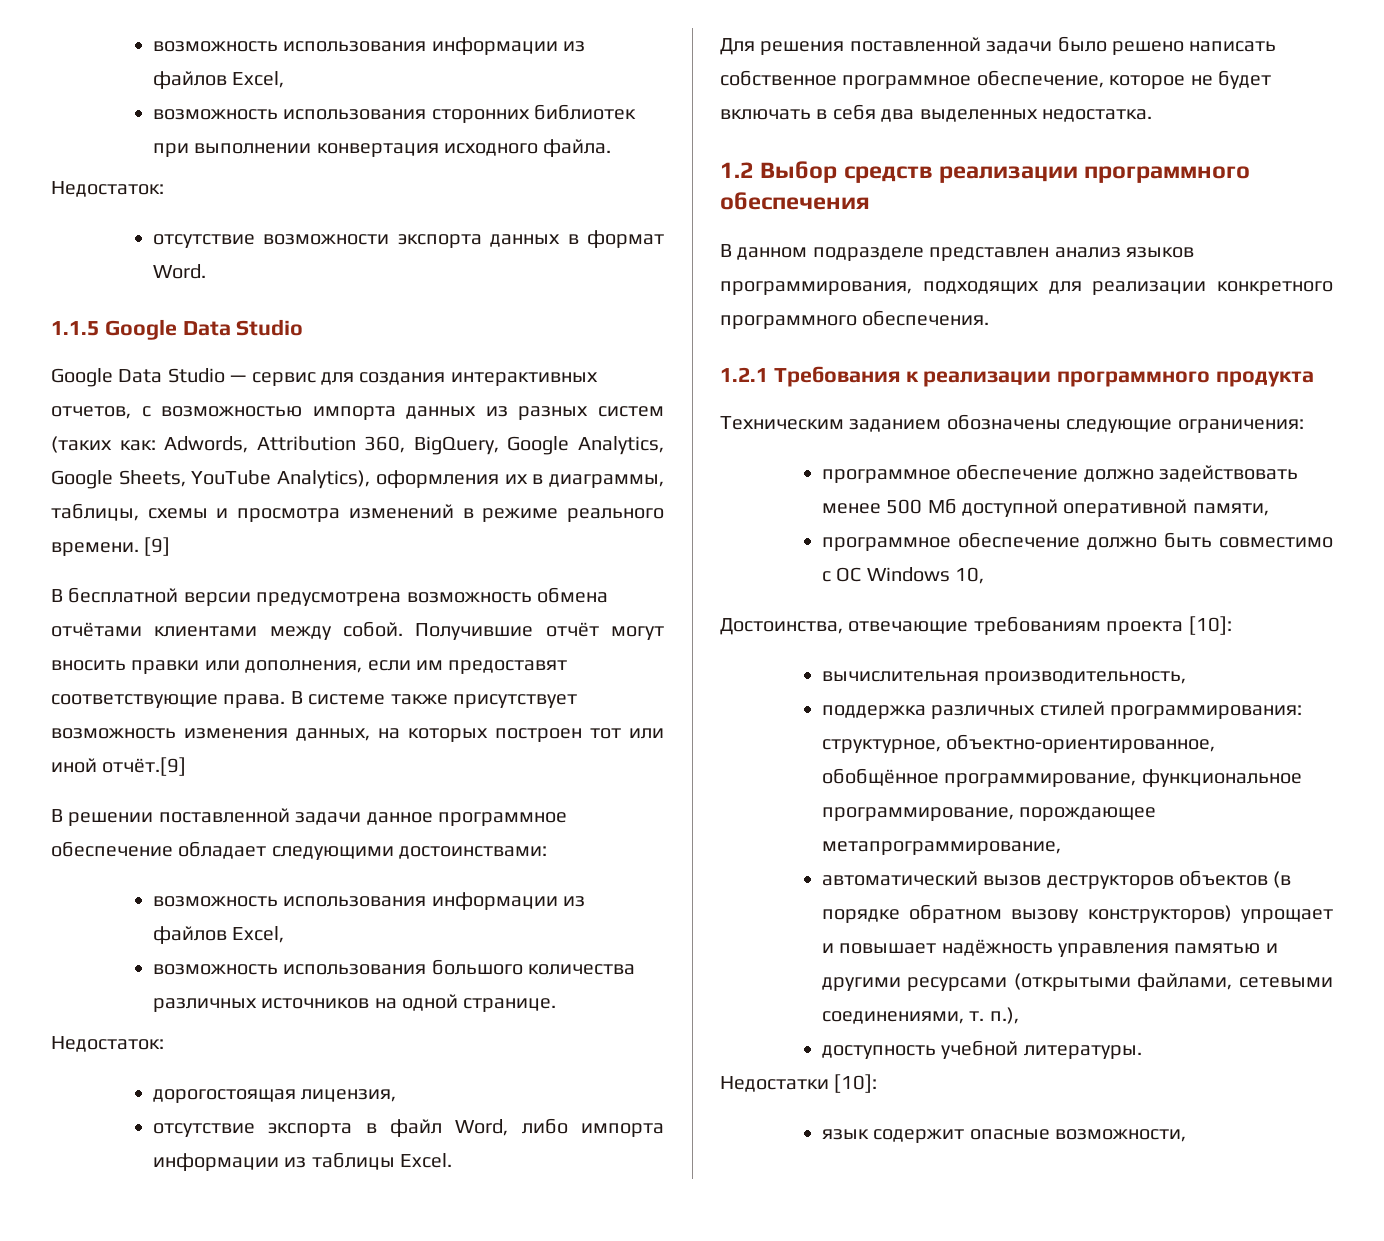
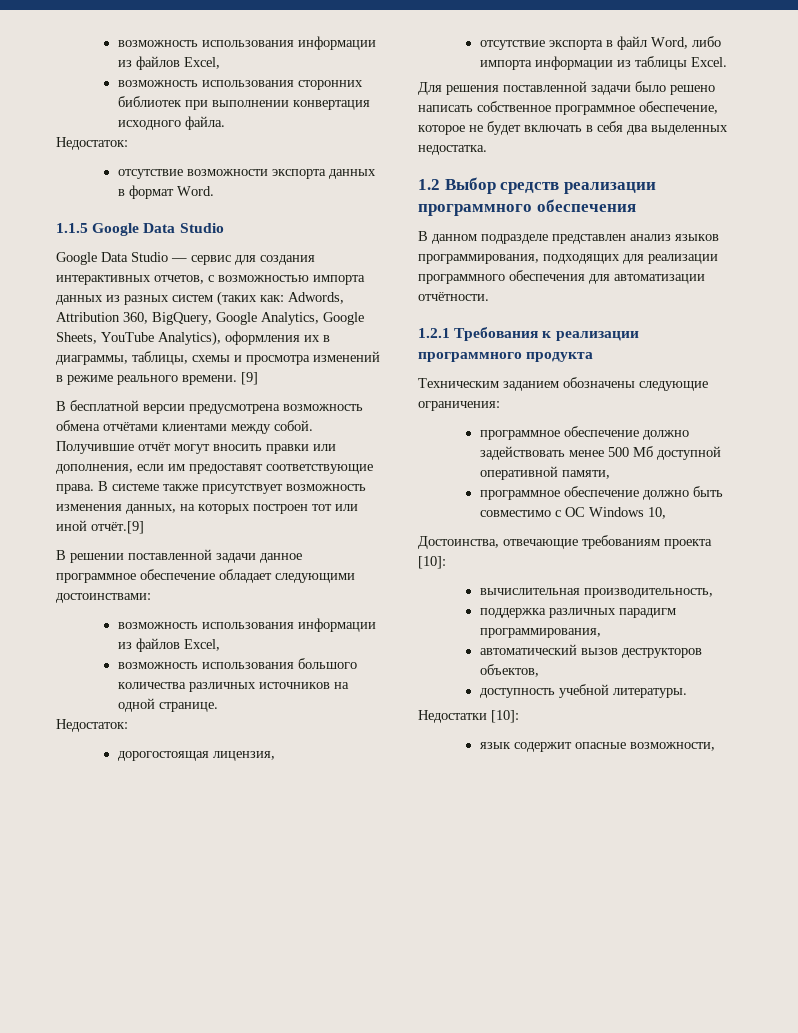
- В данном подразделе представлен анализ языков программирования, подходящих для реализации конкретного программного обеспечения.
+ В данном подразделе представлен анализ языков программирования, подходящих для реализации программного обеспечения для автоматизации отчётности.
- поддержка различных стилей программирования: структурное, объектно-ориентированное, обобщённое программирование, функциональное программирование, порождающее метапрограммирование,
- автоматический вызов деструкторов объектов (в порядке обратном вызову конструкторов) упрощает и повышает надёжность управления памятью и другими ресурсами (открытыми файлами, сетевыми соединениями, т. п.),
+ поддержка различных парадигм программирования,
+ автоматический вызов деструкторов объектов,

